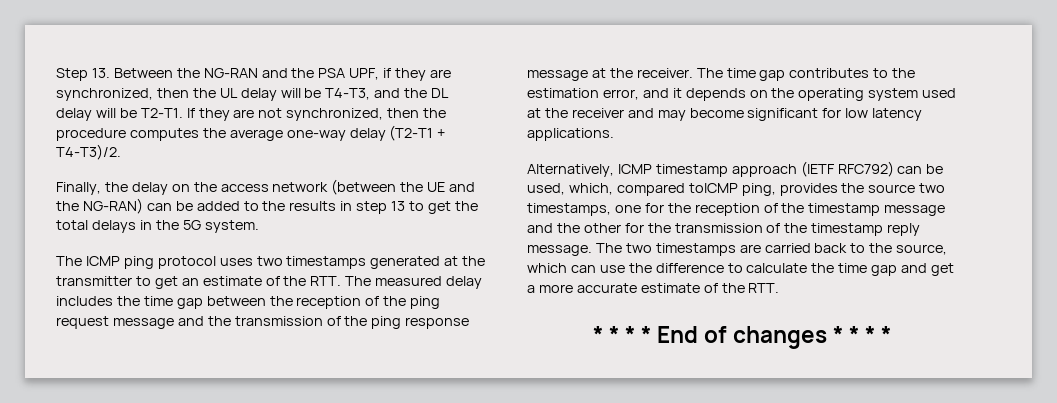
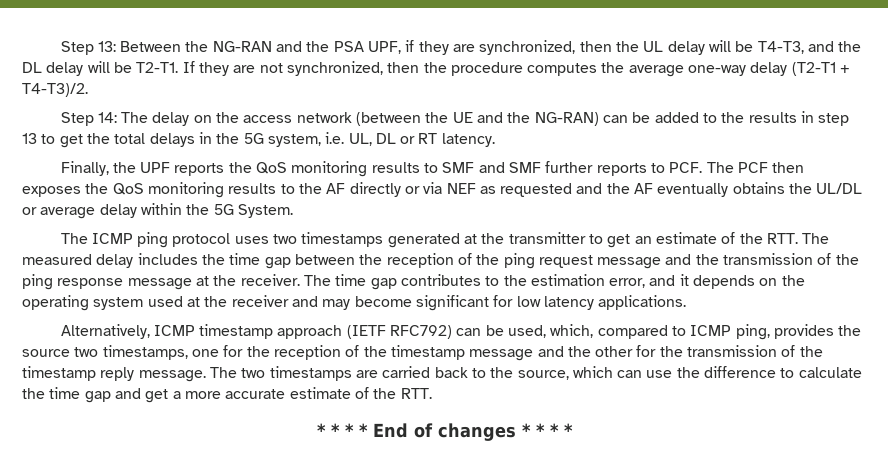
- Step 13. Between the NG-RAN and the PSA UPF, if they are synchronized, then the UL delay will be T4-T3, and the DL delay will be T2-T1.
+ Step 13: Between the NG-RAN and the PSA UPF, if they are synchronized, then the UL delay will be T4-T3, and the DL delay will be T2-T1.
- Finally, the delay on the access network (between the UE and the NG-RAN) can be added to the results in step 13 to get the total delays in the 5G system.
+ Step 14: The delay on the access network (between the UE and the NG-RAN) can be added to the results in step 13 to get the total delays in the 5G system, i.e. UL, DL or RT latency.
+ Finally, the UPF reports the QoS monitoring results to SMF and SMF further reports to PCF. The PCF then exposes the QoS monitoring results to the AF directly or via NEF as requested and the AF eventually obtains the UL/DL or average delay within the 5G System.
- Alternatively, ICMP timestamp approach (IETF RFC792) can be used, which, compared toICMP ping, provides the source two timestamps, one for the reception of the timestamp message and the other for the transmission of the timestamp reply message.
+ Alternatively, ICMP timestamp approach (IETF RFC792) can be used, which, compared to ICMP ping, provides the source two timestamps, one for the reception of the timestamp message and the other for the transmission of the timestamp reply message.

